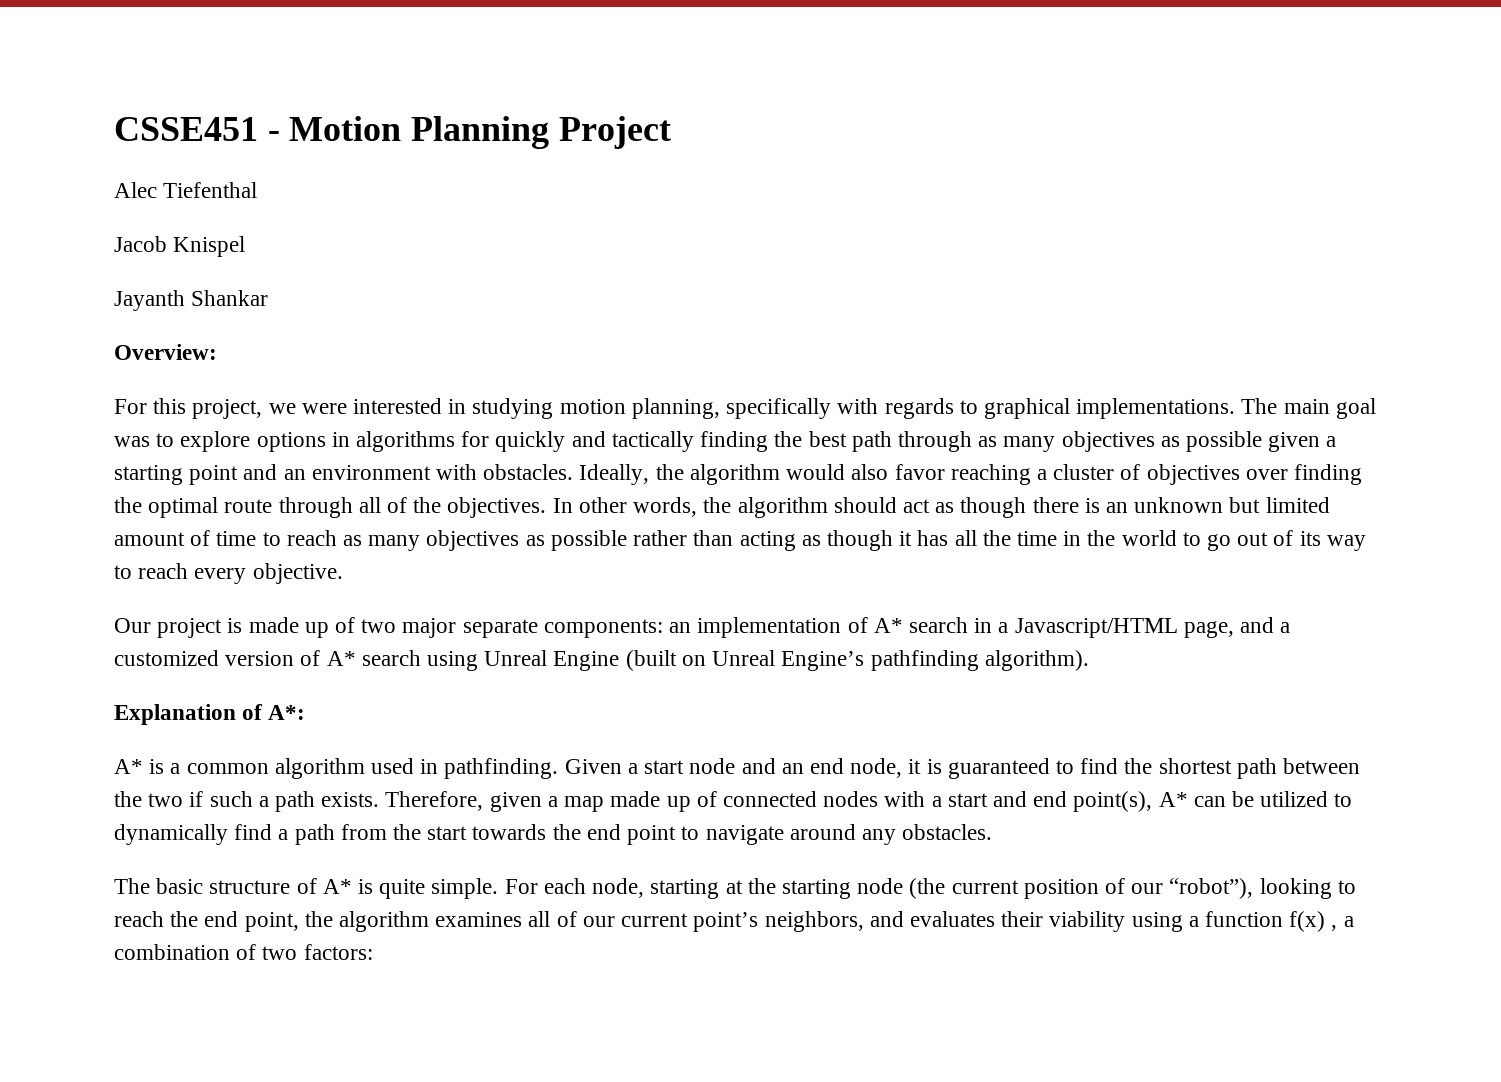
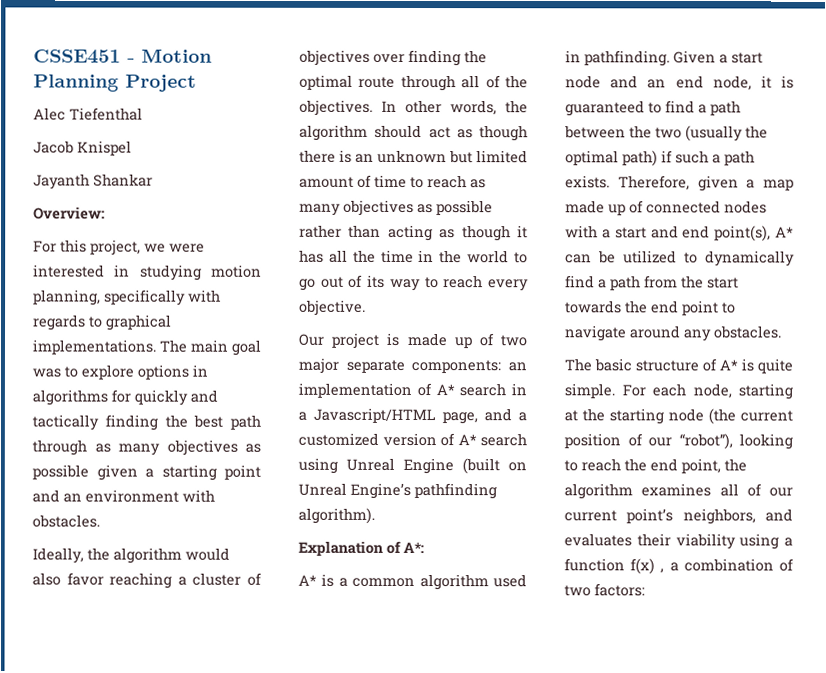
- The main goal was to explore options in algorithms for quickly and tactically finding the best path through as many objectives as possible given a starting point and an environment with obstacles. Ideally, the algorithm would also favor reaching a cluster of objectives over finding the optimal route through all of the objectives.
+ The main goal was to explore options in algorithms for quickly and tactically finding the best path through as many objectives as possible given a starting point and an environment with obstacles.
+ Ideally, the algorithm would also favor reaching a cluster of objectives over finding the optimal route through all of the objectives.
- Given a start node and an end node, it is guaranteed to find the shortest path between the two if such a path exists.
+ Given a start node and an end node, it is guaranteed to find a path between the two (usually the optimal path) if such a path exists.

